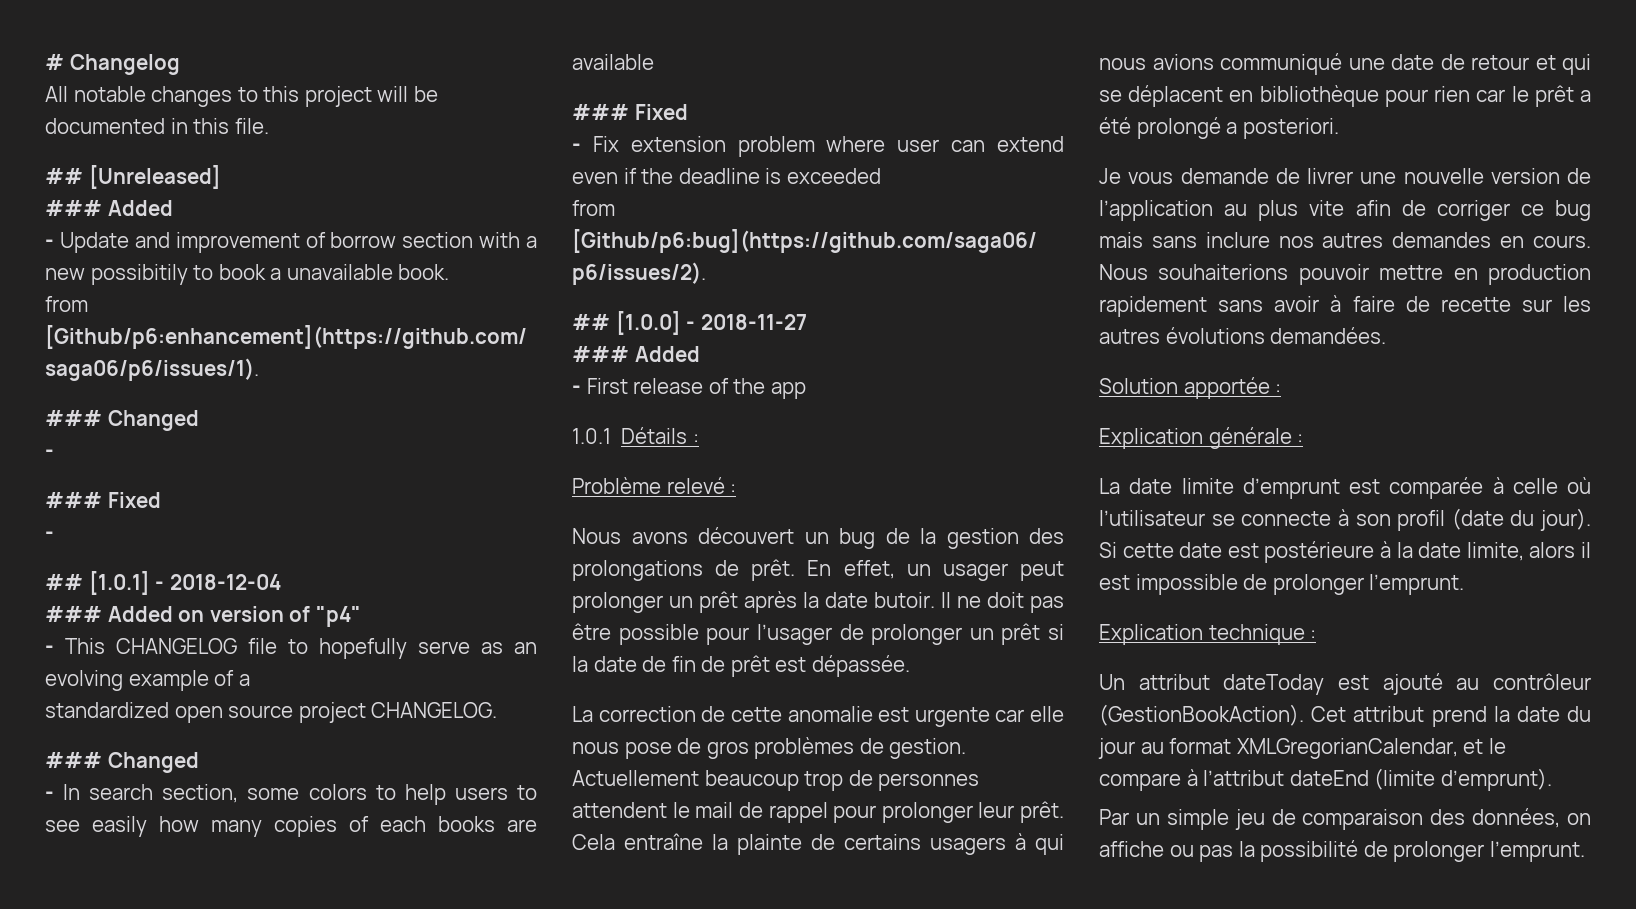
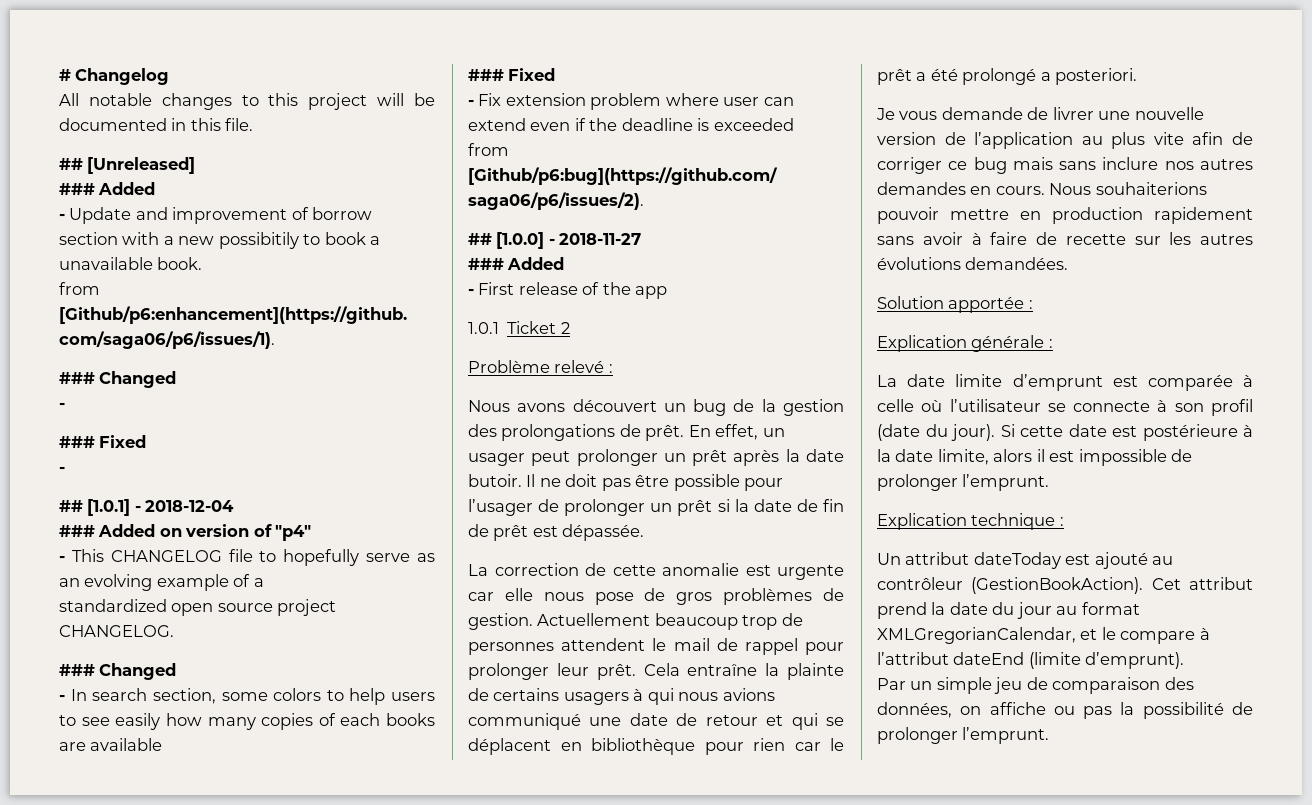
- 1.0.1 Détails :
+ 1.0.1 Ticket 2

